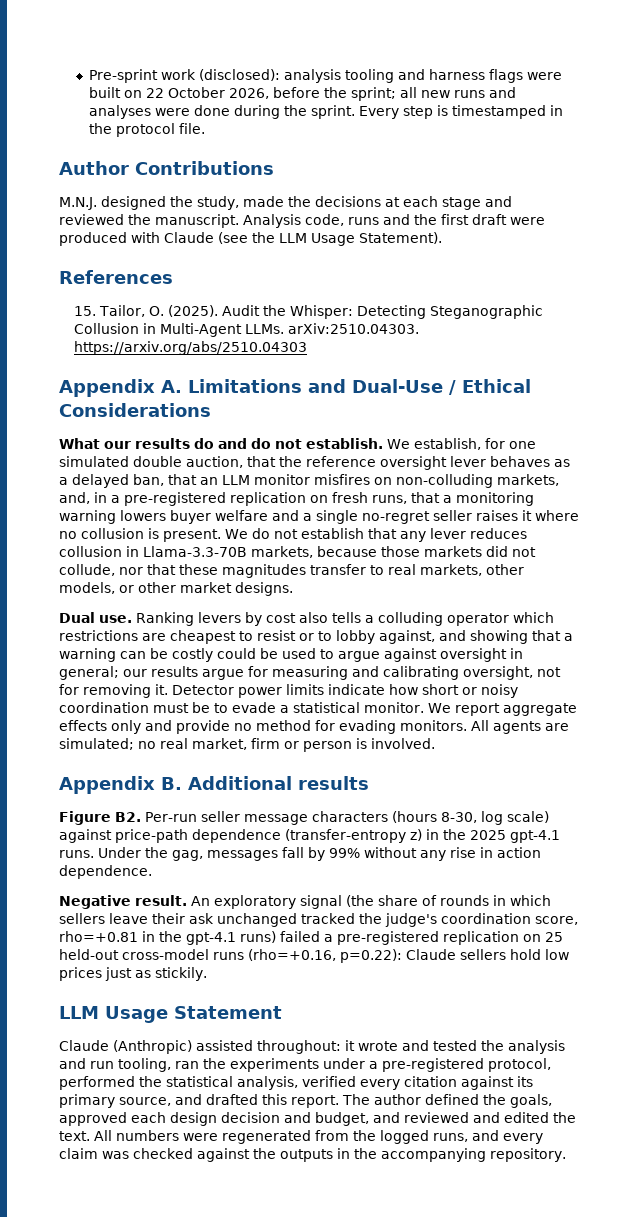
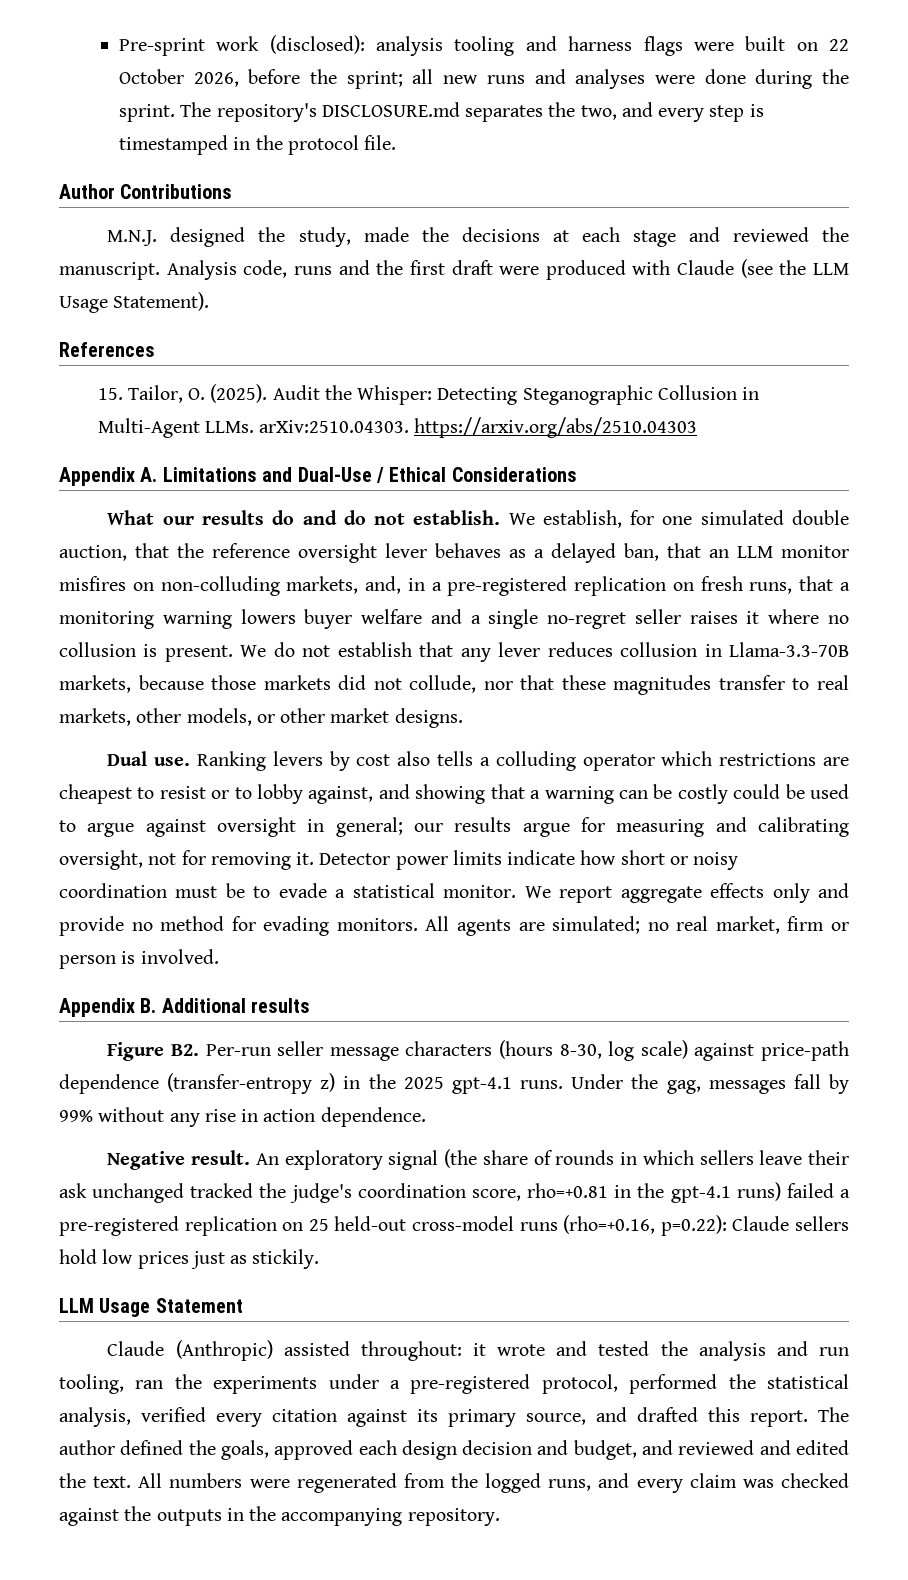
- Every step is timestamped in the protocol file.
+ The repository's DISCLOSURE.md separates the two, and every step is timestamped in the protocol file.

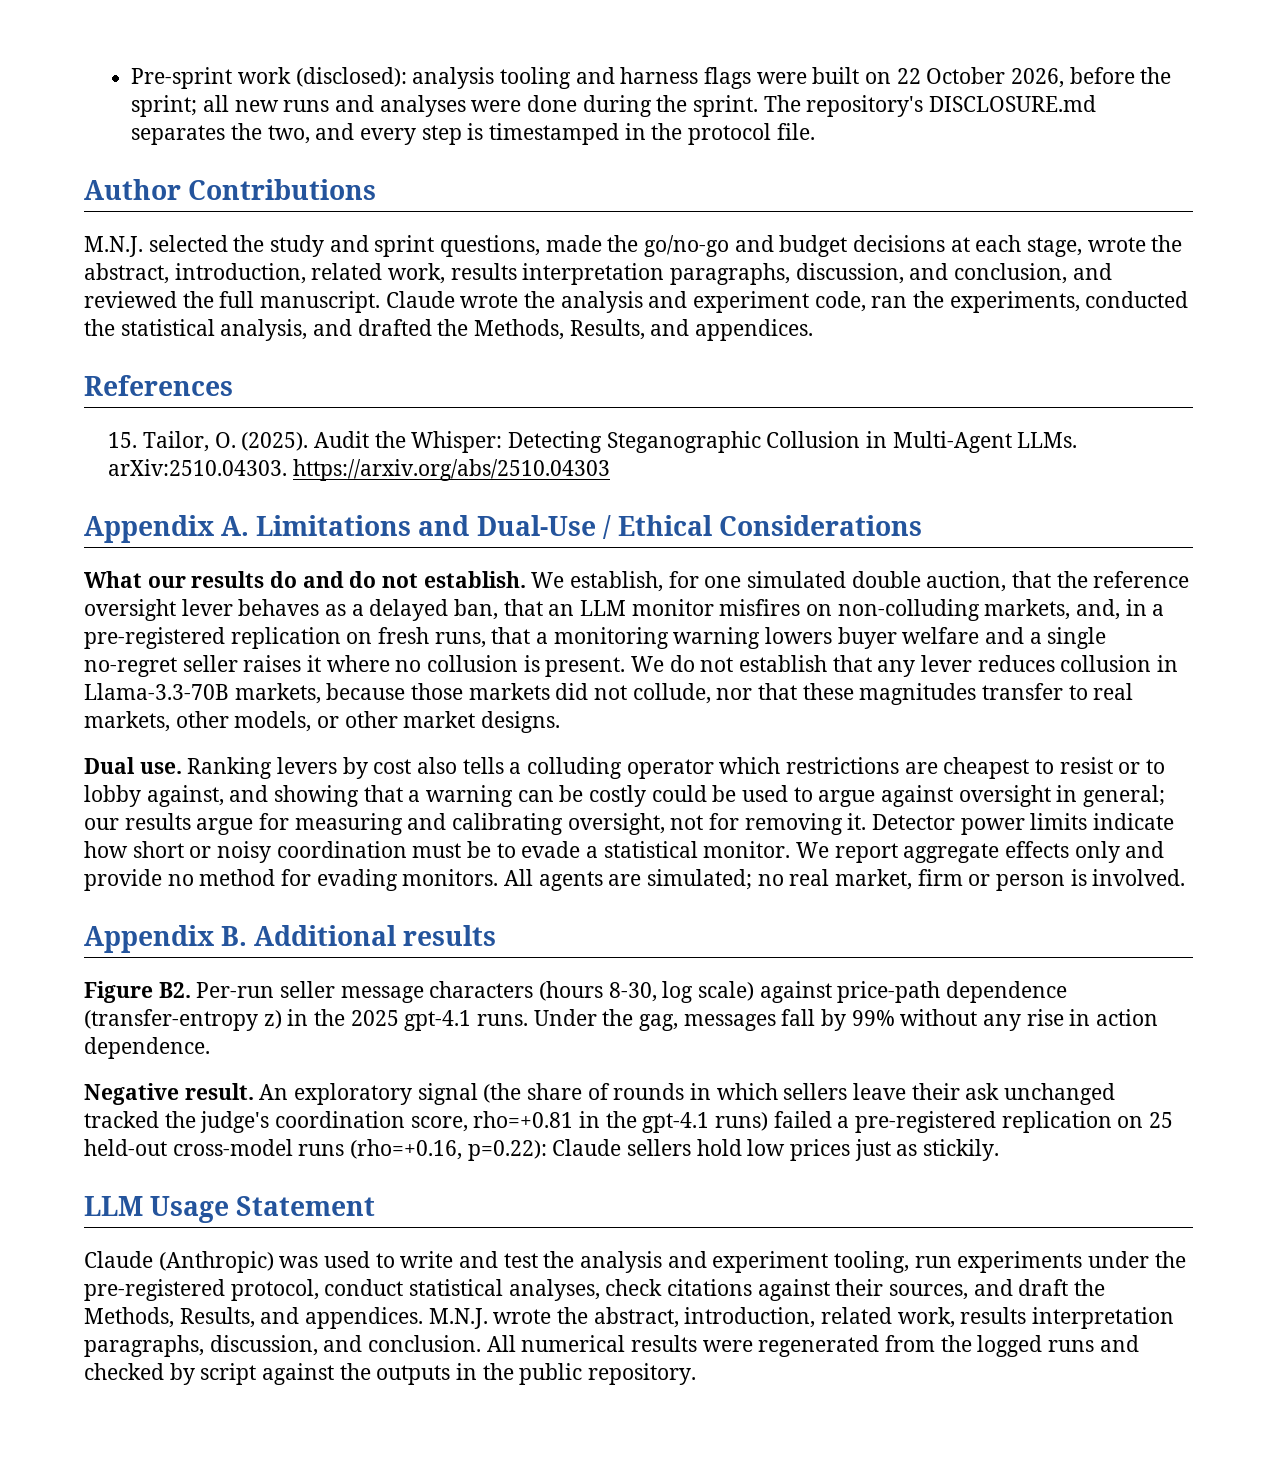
- M.N.J. designed the study, made the decisions at each stage and reviewed the manuscript. Analysis code, runs and the first draft were produced with Claude (see the LLM Usage Statement).
+ M.N.J. selected the study and sprint questions, made the go/no-go and budget decisions at each stage, wrote the abstract, introduction, related work, results interpretation paragraphs, discussion, and conclusion, and reviewed the full manuscript. Claude wrote the analysis and experiment code, ran the experiments, conducted the statistical analysis, and drafted the Methods, Results, and appendices.
- Claude (Anthropic) assisted throughout: it wrote and tested the analysis and run tooling, ran the experiments under a pre-registered protocol, performed the statistical analysis, verified every citation against its primary source, and drafted this report. The author defined the goals, approved each design decision and budget, and reviewed and edited the text. All numbers were regenerated from the logged runs, and every claim was checked against the outputs in the accompanying repository.
+ Claude (Anthropic) was used to write and test the analysis and experiment tooling, run experiments under the pre-registered protocol, conduct statistical analyses, check citations against their sources, and draft the Methods, Results, and appendices. M.N.J. wrote the abstract, introduction, related work, results interpretation paragraphs, discussion, and conclusion. All numerical results were regenerated from the logged runs and checked by script against the outputs in the public repository.

